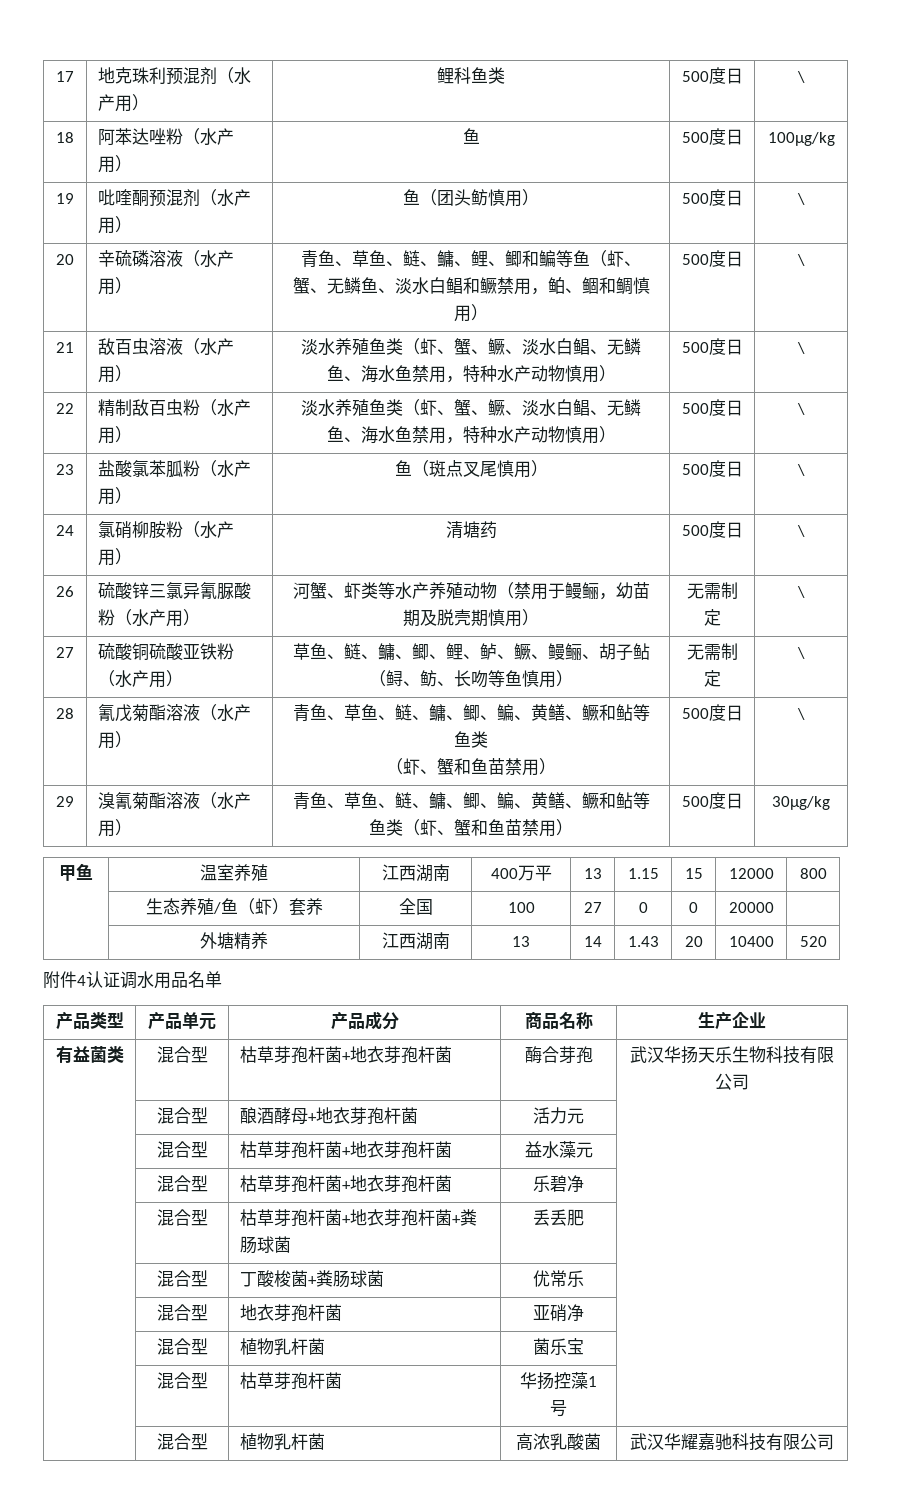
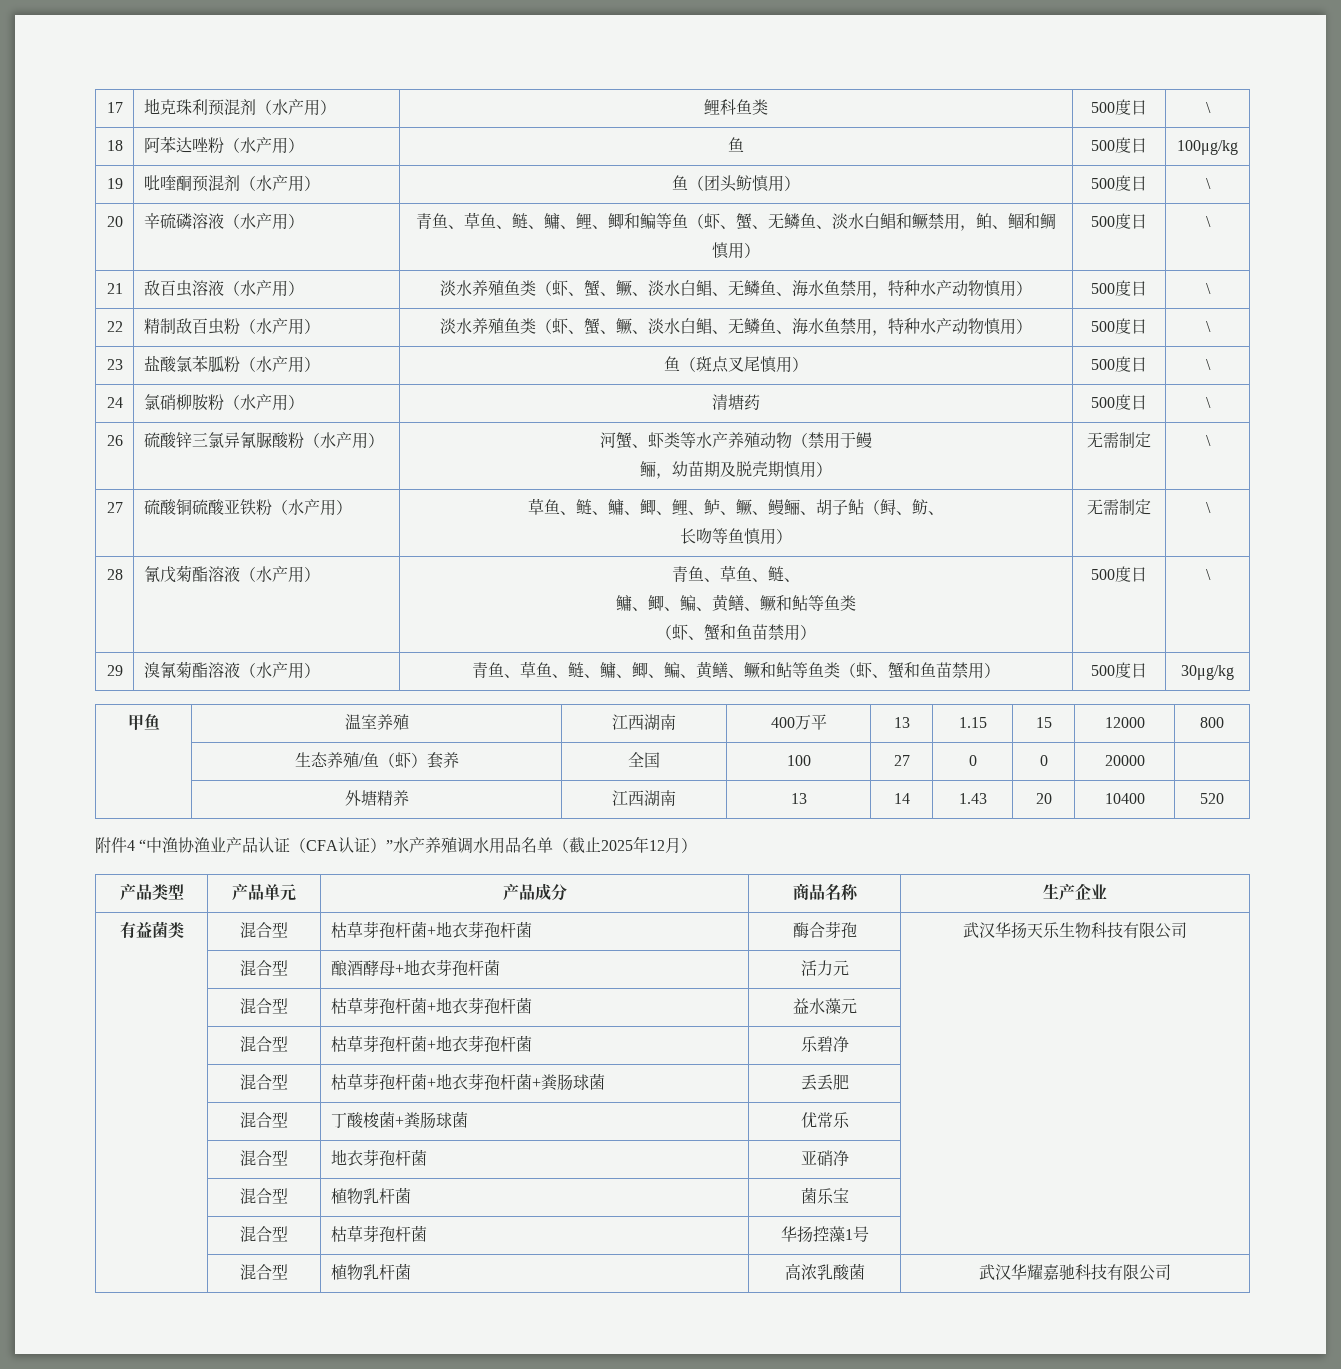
- 26 | 硫酸锌三氯异氰脲酸粉（水产用） | 河蟹、虾类等水产养殖动物（禁用于鳗鲡，幼苗期及脱壳期慎用） | 无需制定 | \
+ 26 | 硫酸锌三氯异氰脲酸粉（水产用） | 河蟹、虾类等水产养殖动物（禁用于鳗
+ 鲡，幼苗期及脱壳期慎用） | 无需制定 | \
- 27 | 硫酸铜硫酸亚铁粉（水产用） | 草鱼、鲢、鳙、鲫、鲤、鲈、鳜、鳗鲡、胡子鲇（鲟、鲂、长吻等鱼慎用） | 无需制定 | \
+ 27 | 硫酸铜硫酸亚铁粉（水产用） | 草鱼、鲢、鳙、鲫、鲤、鲈、鳜、鳗鲡、胡子鲇（鲟、鲂、
+ 长吻等鱼慎用） | 无需制定 | \
- 28 | 氰戊菊酯溶液（水产用） | 青鱼、草鱼、鲢、鳙、鲫、鳊、黄鳝、鳜和鲇等鱼类
+ 28 | 氰戊菊酯溶液（水产用） | 青鱼、草鱼、鲢、
+ 鳙、鲫、鳊、黄鳝、鳜和鲇等鱼类
- 附件4认证调水用品名单
+ 附件4 “中渔协渔业产品认证（CFA认证）”水产养殖调水用品名单（截止2025年12月）

